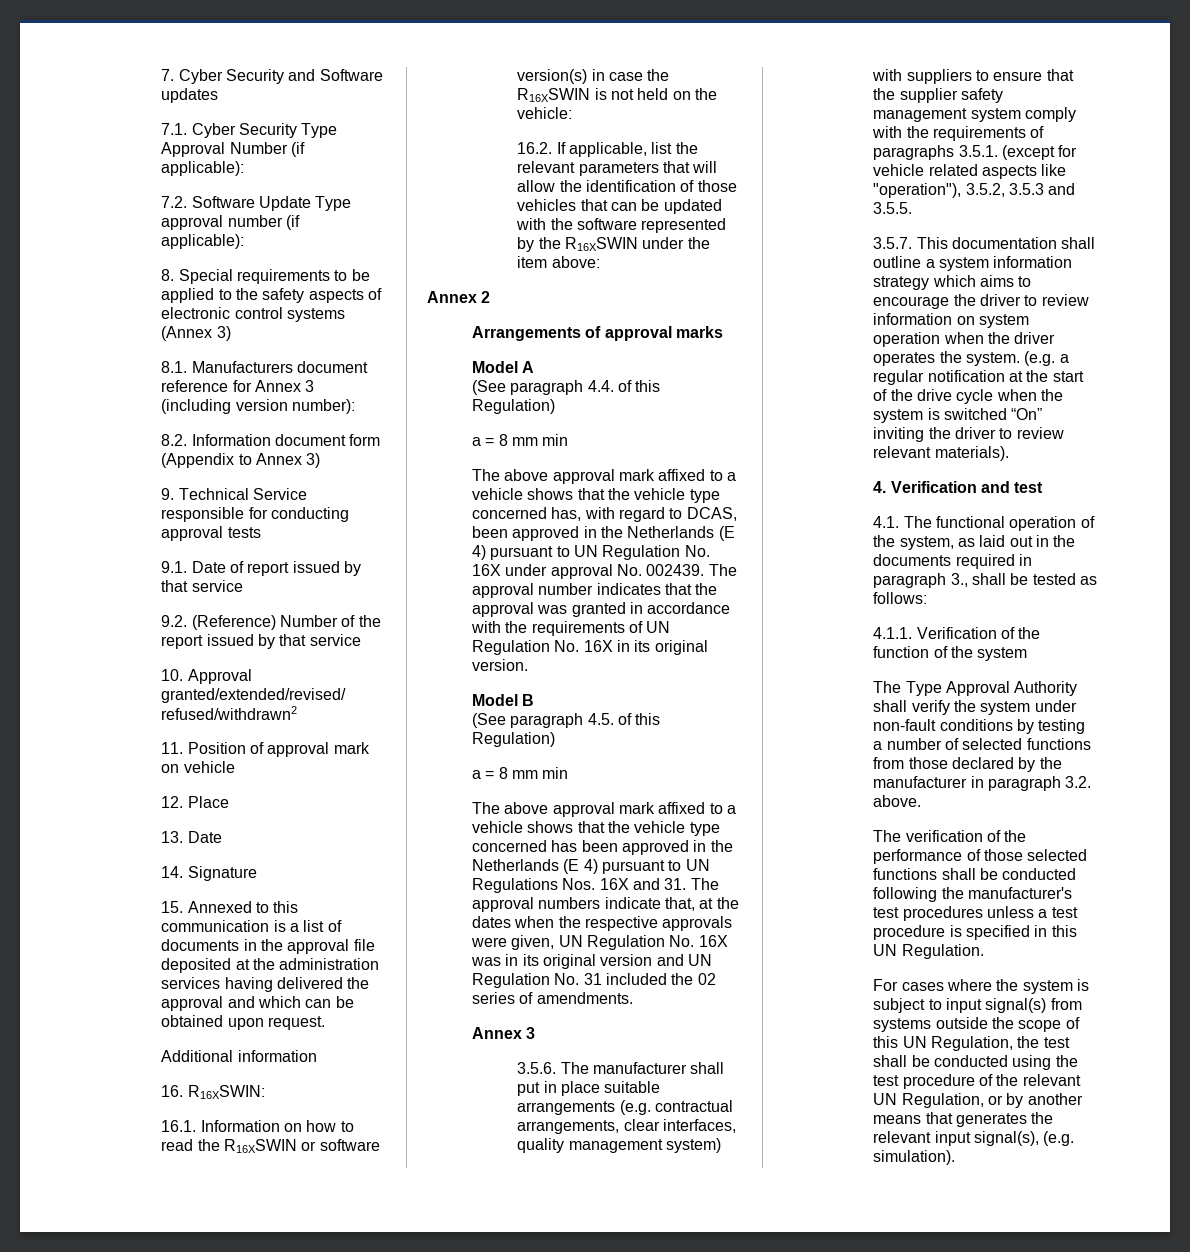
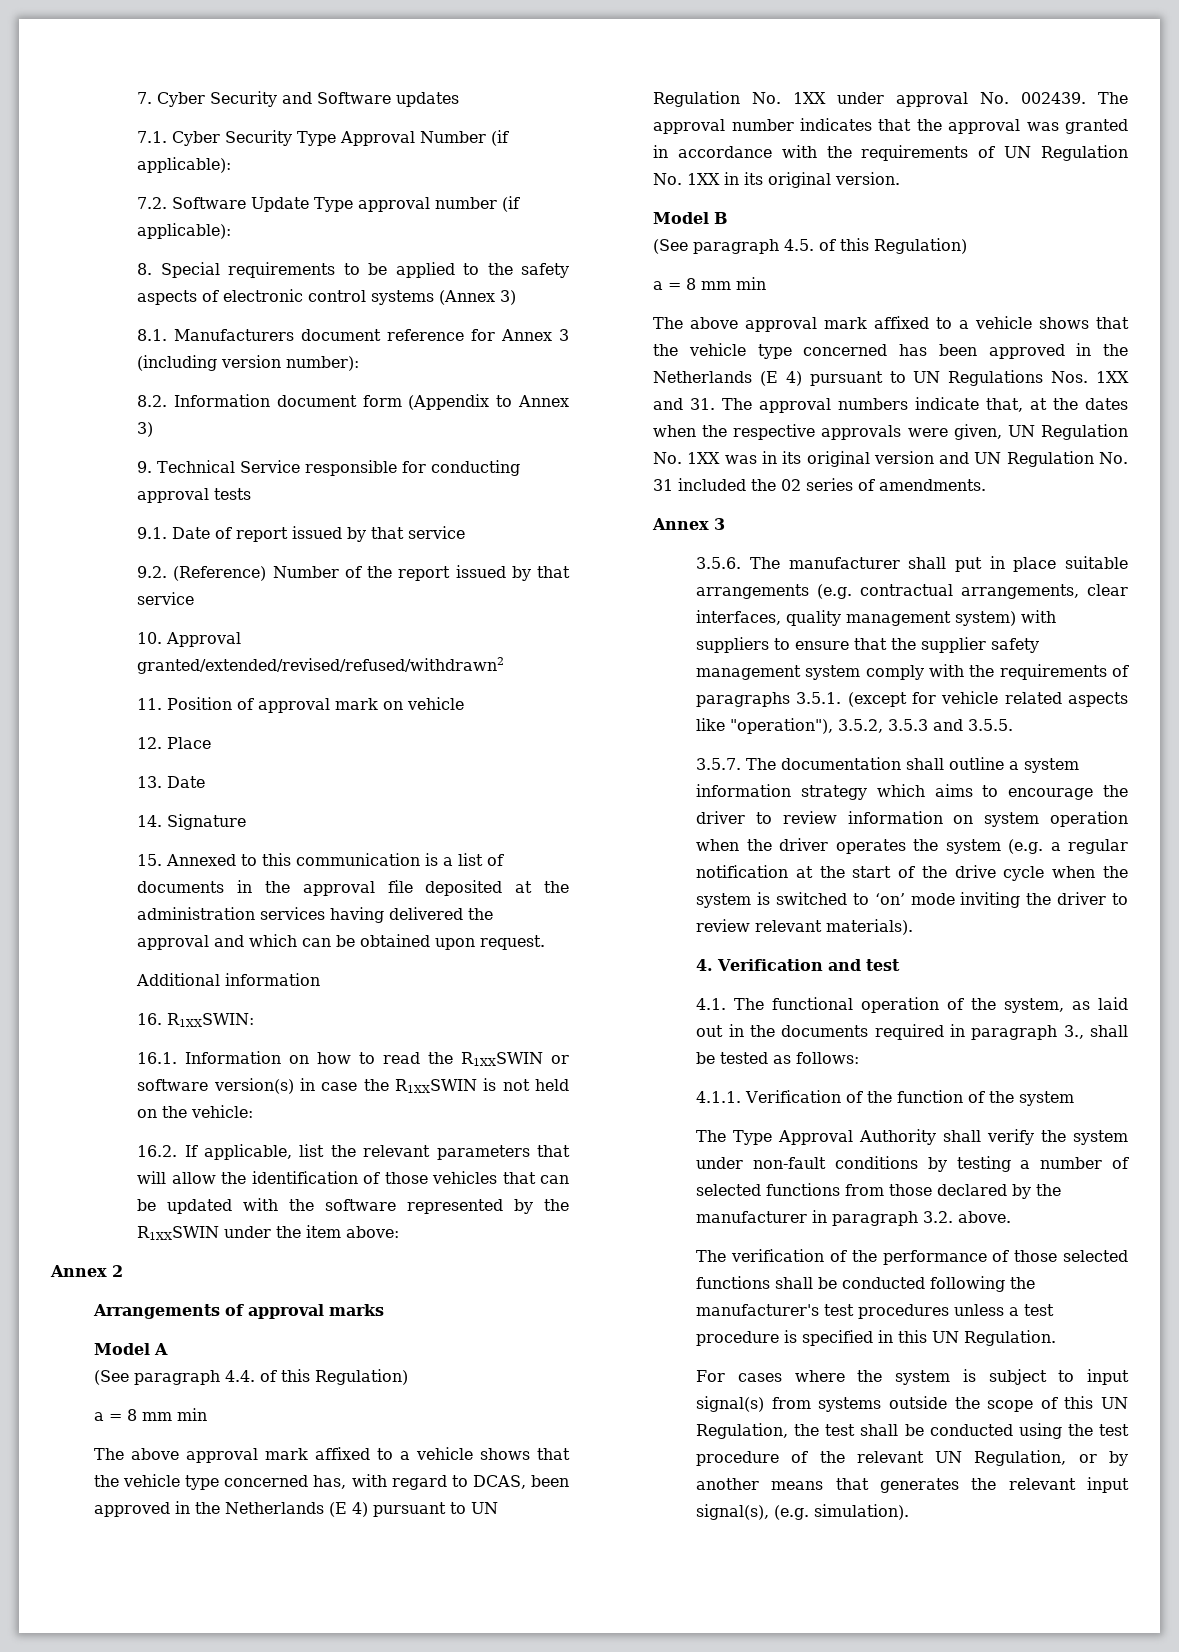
- 16. R16XSWIN:
+ 16. R1XXSWIN:
- 16.1. Information on how to read the R16XSWIN or software version(s) in case the R16XSWIN is not held on the vehicle:
+ 16.1. Information on how to read the R1XXSWIN or software version(s) in case the R1XXSWIN is not held on the vehicle:
- 16.2. If applicable, list the relevant parameters that will allow the identification of those vehicles that can be updated with the software represented by the R16XSWIN under the item above:
+ 16.2. If applicable, list the relevant parameters that will allow the identification of those vehicles that can be updated with the software represented by the R1XXSWIN under the item above:
- The above approval mark affixed to a vehicle shows that the vehicle type concerned has, with regard to DCAS, been approved in the Netherlands (E 4) pursuant to UN Regulation No. 16X under approval No. 002439.
+ The above approval mark affixed to a vehicle shows that the vehicle type concerned has, with regard to DCAS, been approved in the Netherlands (E 4) pursuant to UN Regulation No. 1XX under approval No. 002439.
- The approval number indicates that the approval was granted in accordance with the requirements of UN Regulation No. 16X in its original version.
+ The approval number indicates that the approval was granted in accordance with the requirements of UN Regulation No. 1XX in its original version.
- The above approval mark affixed to a vehicle shows that the vehicle type concerned has been approved in the Netherlands (E 4) pursuant to UN Regulations Nos. 16X and 31. The approval numbers indicate that, at the dates when the respective approvals were given, UN Regulation No. 16X was in its original version and UN Regulation No. 31 included the 02 series of amendments.
+ The above approval mark affixed to a vehicle shows that the vehicle type concerned has been approved in the Netherlands (E 4) pursuant to UN Regulations Nos. 1XX and 31. The approval numbers indicate that, at the dates when the respective approvals were given, UN Regulation No. 1XX was in its original version and UN Regulation No. 31 included the 02 series of amendments.
- 3.5.7. This documentation shall outline a system information strategy which aims to encourage the driver to review information on system operation when the driver operates the system. (e.g. a regular notification at the start of the drive cycle when the system is switched “On” inviting the driver to review relevant materials).
+ 3.5.7. The documentation shall outline a system information strategy which aims to encourage the driver to review information on system operation when the driver operates the system (e.g. a regular notification at the start of the drive cycle when the system is switched to ‘on’ mode inviting the driver to review relevant materials).

